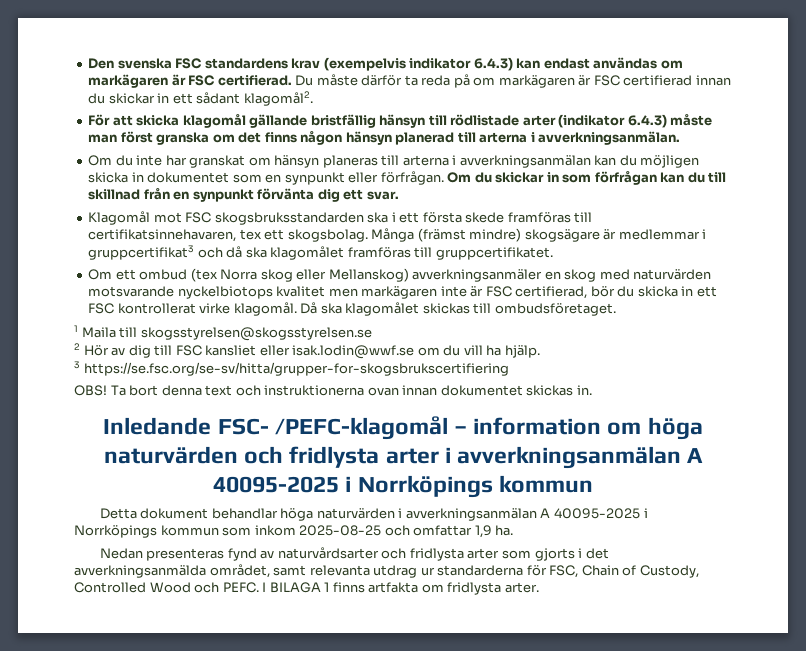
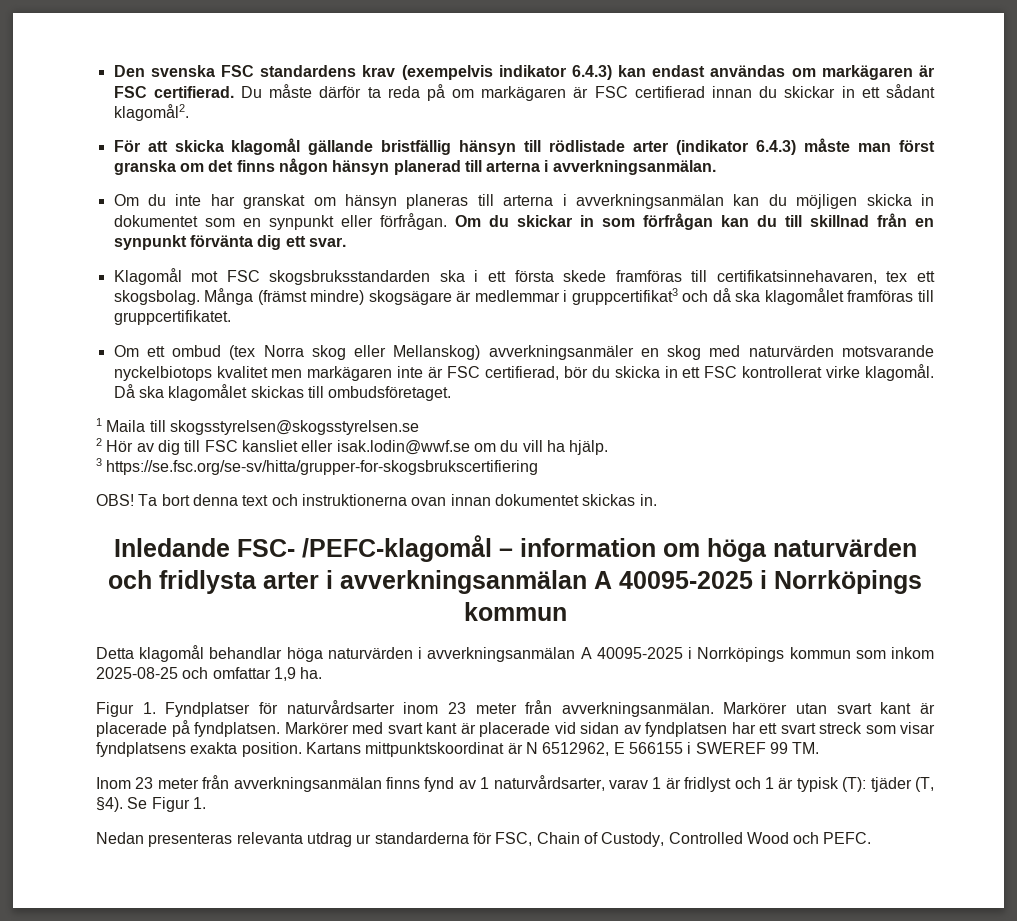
- Detta dokument behandlar höga naturvärden i avverkningsanmälan A 40095-2025 i Norrköpings kommun som inkom 2025-08-25 och omfattar 1,9 ha.
+ Detta klagomål behandlar höga naturvärden i avverkningsanmälan A 40095-2025 i Norrköpings kommun som inkom 2025-08-25 och omfattar 1,9 ha.
- Nedan presenteras fynd av naturvårdsarter och fridlysta arter som gjorts i det avverkningsanmälda området, samt relevanta utdrag ur standarderna för FSC, Chain of Custody, Controlled Wood och PEFC. I BILAGA 1 finns artfakta om fridlysta arter.
+ Figur 1. Fyndplatser för naturvårdsarter inom 23 meter från avverkningsanmälan. Markörer utan svart kant är placerade på fyndplatsen. Markörer med svart kant är placerade vid sidan av fyndplatsen har ett svart streck som visar fyndplatsens exakta position. Kartans mittpunktskoordinat är N 6512962, E 566155 i SWEREF 99 TM.
+ Inom 23 meter från avverkningsanmälan finns fynd av 1 naturvårdsarter, varav 1 är fridlyst och 1 är typisk (T): tjäder (T, §4). Se Figur 1.
+ Nedan presenteras relevanta utdrag ur standarderna för FSC, Chain of Custody, Controlled Wood och PEFC.

